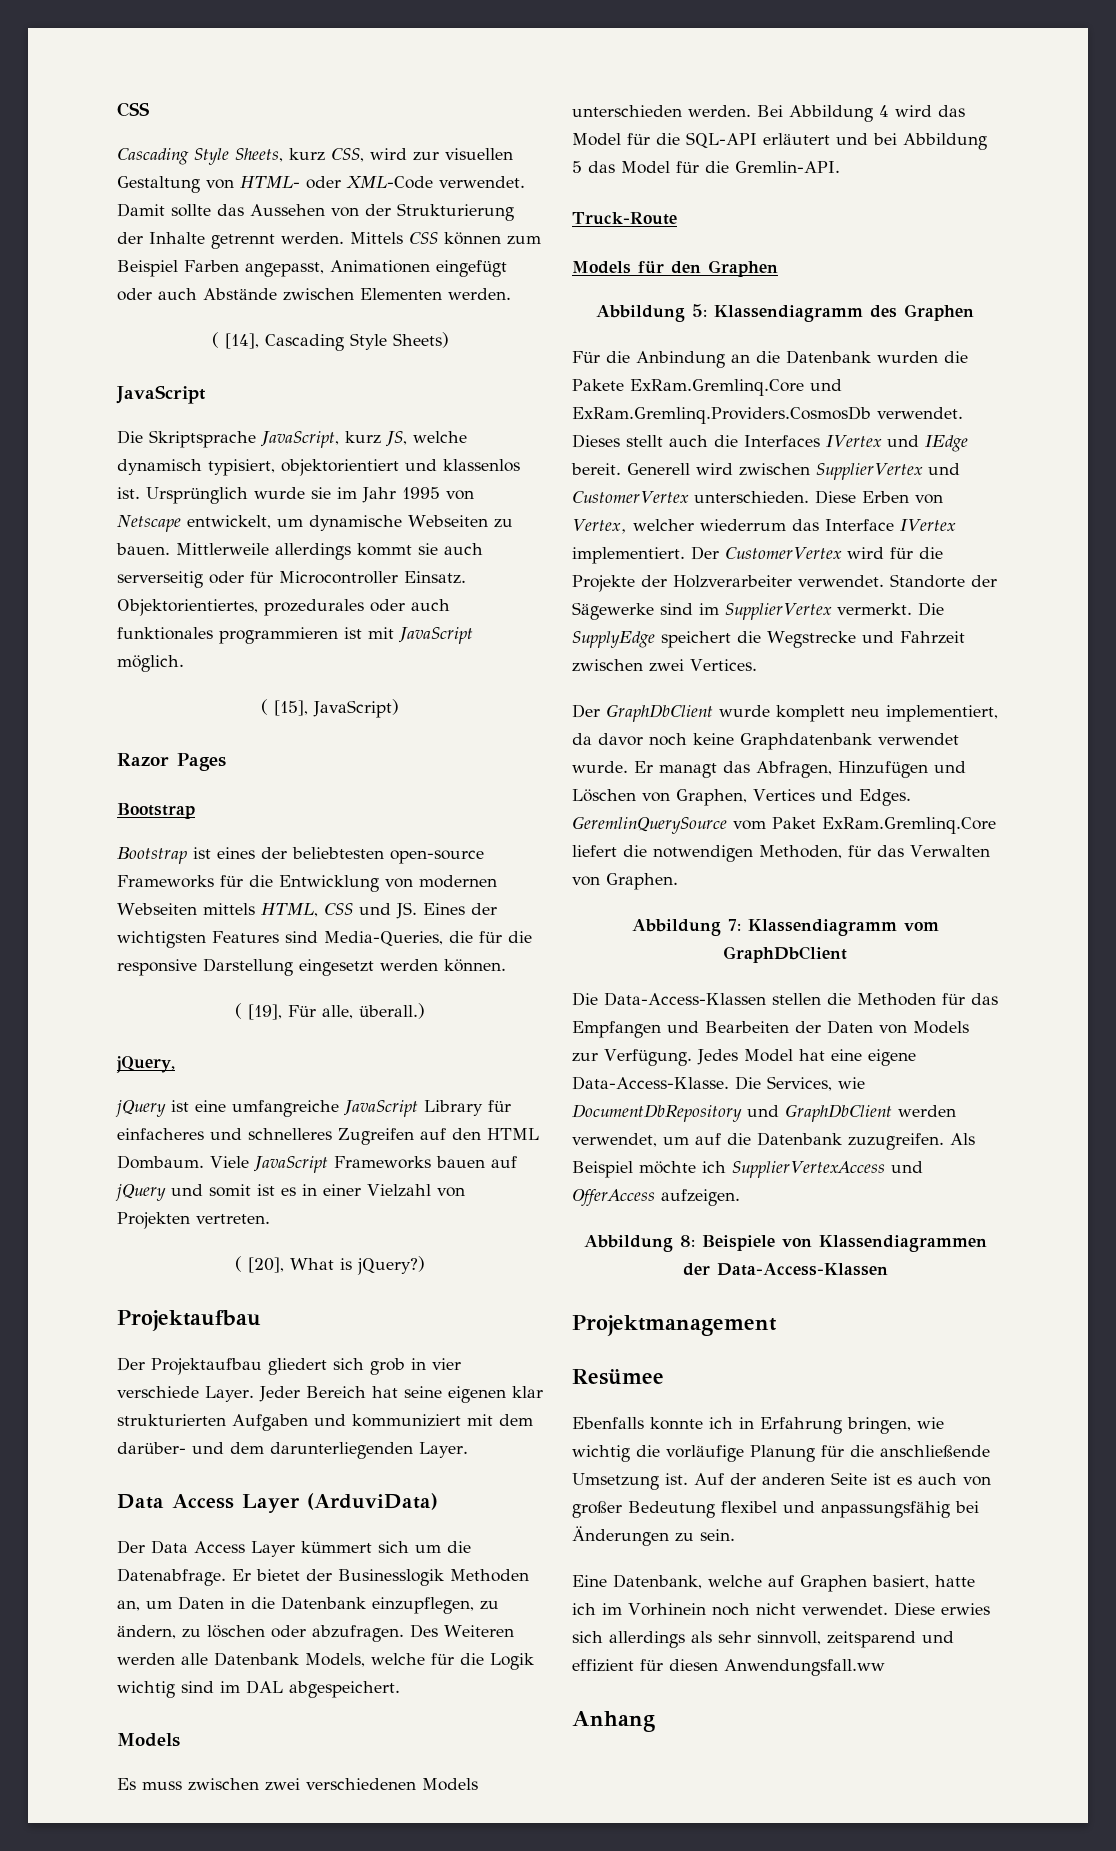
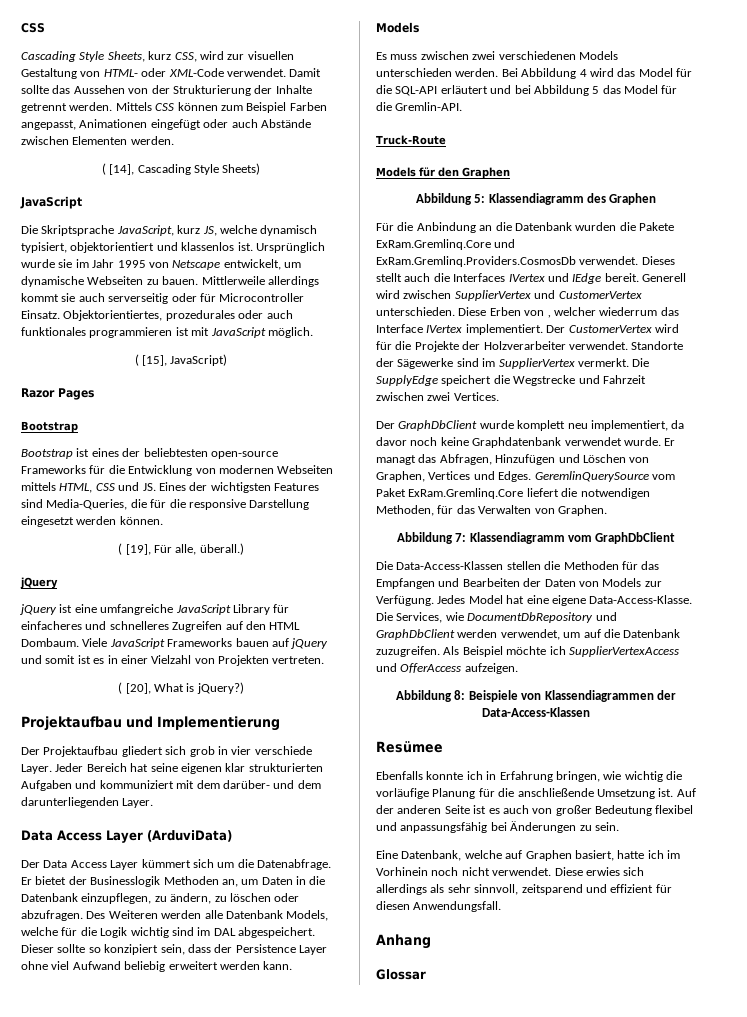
  ( [19], Für alle, überall.)
- jQuery,
+ jQuery
  ( [20], What is jQuery?)
- Projektaufbau
+ Projektaufbau und Implementierung
+ Dieser sollte so konzipiert sein, dass der Persistence Layer ohne viel Aufwand beliebig erweitert werden kann.
- Diese Erben von Vertex, welcher wiederrum das Interface IVertex implementiert.
+ Diese Erben von , welcher wiederrum das Interface IVertex implementiert.
- Projektmanagement
- Diese erwies sich allerdings als sehr sinnvoll, zeitsparend und effizient für diesen Anwendungsfall.ww
+ Diese erwies sich allerdings als sehr sinnvoll, zeitsparend und effizient für diesen Anwendungsfall.
+ Glossar

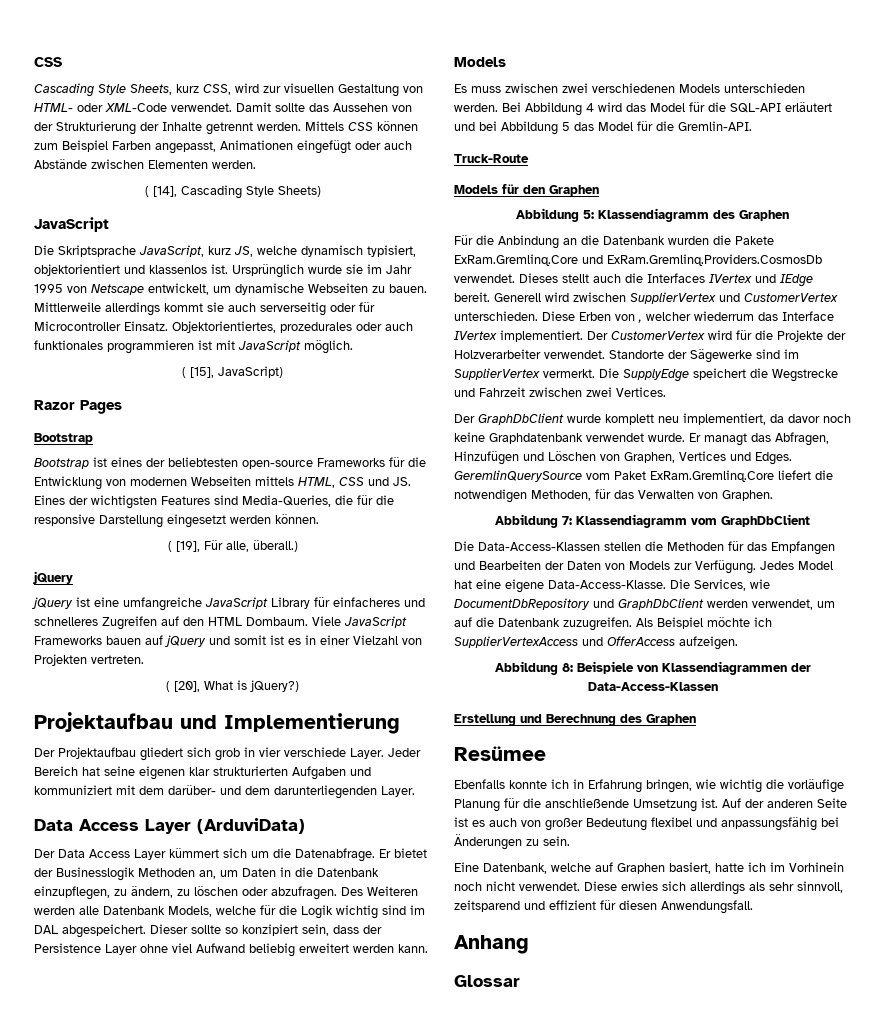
+ Erstellung und Berechnung des Graphen

